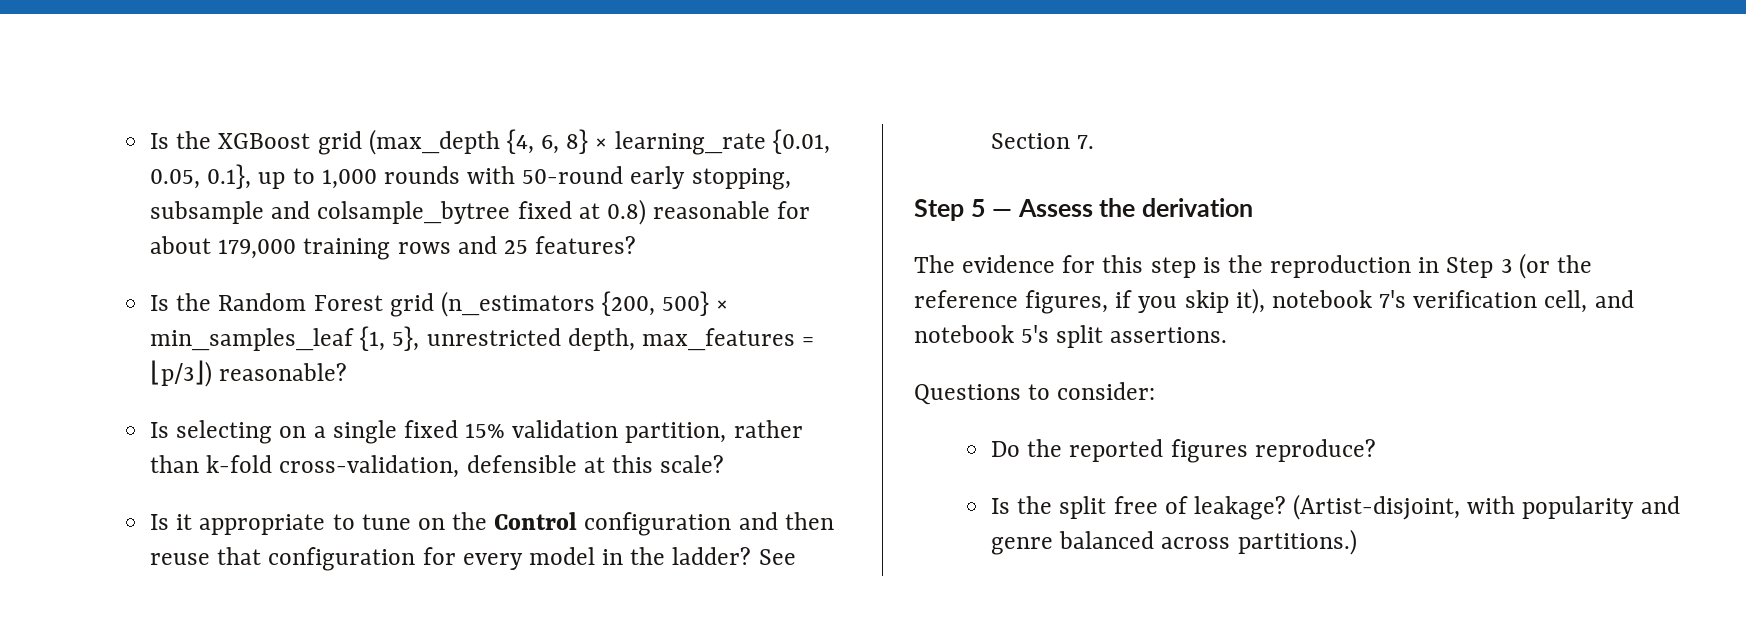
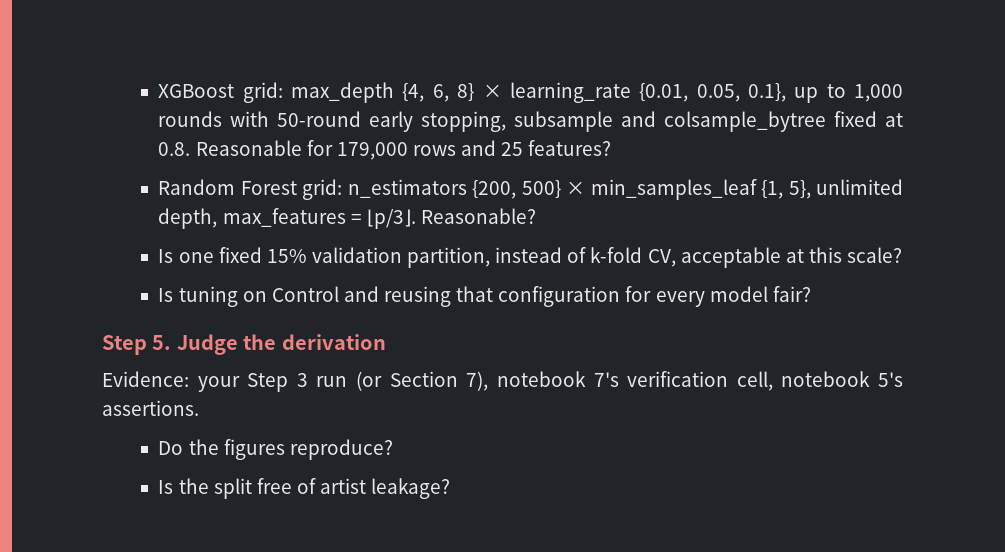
- Is the XGBoost grid (max_depth {4, 6, 8} × learning_rate {0.01, 0.05, 0.1}, up to 1,000 rounds with 50-round early stopping, subsample and colsample_bytree fixed at 0.8) reasonable for about 179,000 training rows and 25 features?
- Is the Random Forest grid (n_estimators {200, 500} × min_samples_leaf {1, 5}, unrestricted depth, max_features = ⌊p/3⌋) reasonable?
- Is selecting on a single fixed 15% validation partition, rather than k-fold cross-validation, defensible at this scale?
- Is it appropriate to tune on the Control configuration and then reuse that configuration for every model in the ladder? See Section 7.
- Step 5 — Assess the derivation
- The evidence for this step is the reproduction in Step 3 (or the reference figures, if you skip it), notebook 7's verification cell, and notebook 5's split assertions.
+ XGBoost grid: max_depth {4, 6, 8} × learning_rate {0.01, 0.05, 0.1}, up to 1,000 rounds with 50-round early stopping, subsample and colsample_bytree fixed at 0.8. Reasonable for 179,000 rows and 25 features?
+ Random Forest grid: n_estimators {200, 500} × min_samples_leaf {1, 5}, unlimited depth, max_features = ⌊p/3⌋. Reasonable?
+ Is one fixed 15% validation partition, instead of k-fold CV, acceptable at this scale?
+ Is tuning on Control and reusing that configuration for every model fair?
+ Step 5. Judge the derivation
+ Evidence: your Step 3 run (or Section 7), notebook 7's verification cell, notebook 5's assertions.
- Questions to consider:
- Do the reported figures reproduce?
+ Do the figures reproduce?
- Is the split free of leakage? (Artist-disjoint, with popularity and genre balanced across partitions.)
+ Is the split free of artist leakage?

